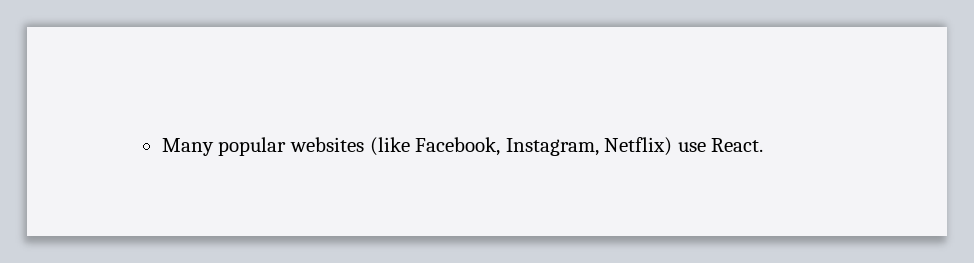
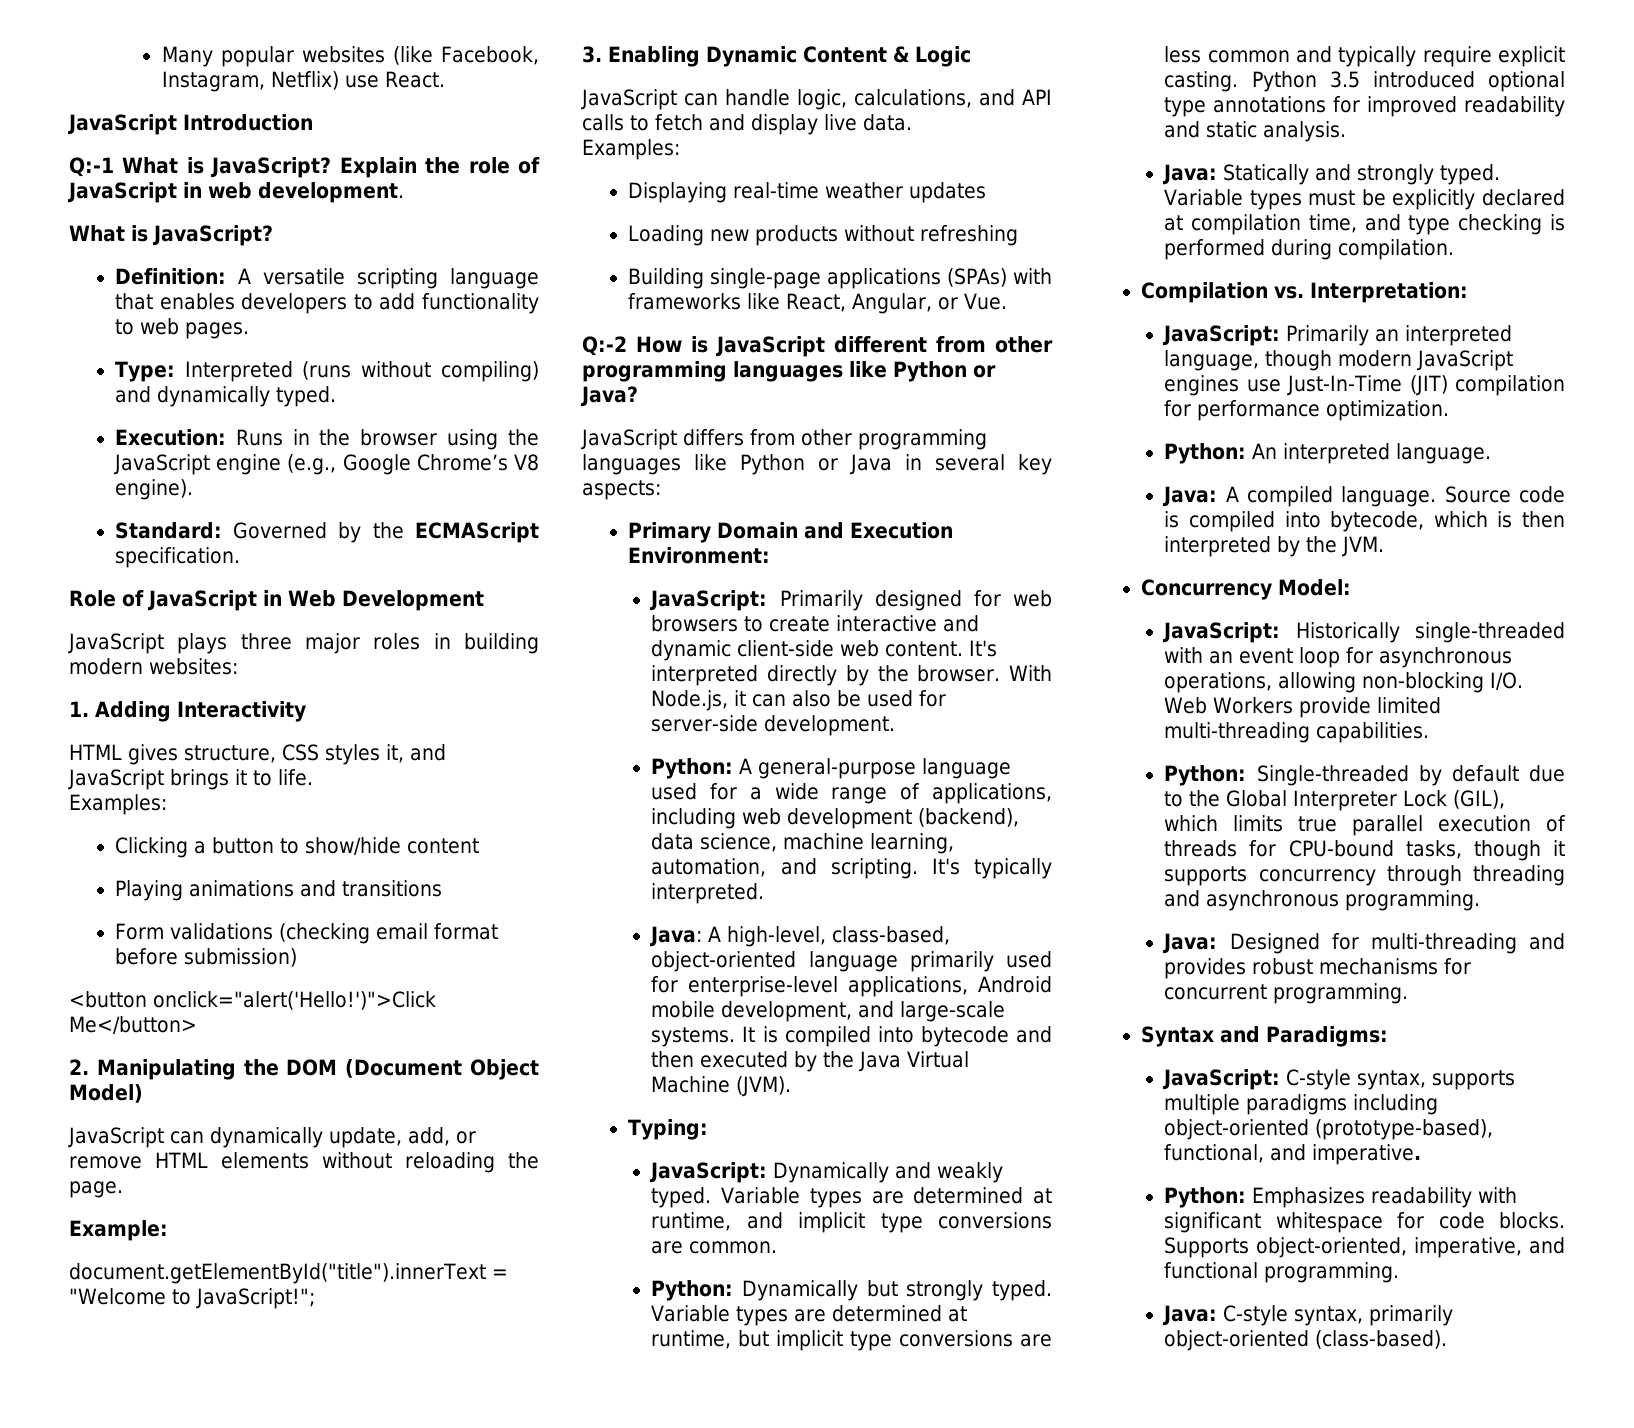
+ JavaScript Introduction
+ Q:-1 What is JavaScript? Explain the role of JavaScript in web development.
+ What is JavaScript?
+ Definition: A versatile scripting language that enables developers to add functionality to web pages.
+ Type: Interpreted (runs without compiling) and dynamically typed.
+ Execution: Runs in the browser using the JavaScript engine (e.g., Google Chrome’s V8 engine).
+ Standard: Governed by the ECMAScript specification.
+ Role of JavaScript in Web Development
+ JavaScript plays three major roles in building modern websites:
+ 1. Adding Interactivity
+ HTML gives structure, CSS styles it, and JavaScript brings it to life.
+ Examples:
+ Clicking a button to show/hide content
+ Playing animations and transitions
+ Form validations (checking email format before submission)
+ <button onclick="alert('Hello!')">Click Me</button>
+ 2. Manipulating the DOM (Document Object Model)
+ JavaScript can dynamically update, add, or remove HTML elements without reloading the page.
+ Example:
+ document.getElementById("title").innerText = "Welcome to JavaScript!";
+ 3. Enabling Dynamic Content & Logic
+ JavaScript can handle logic, calculations, and API calls to fetch and display live data.
+ Examples:
+ Displaying real-time weather updates
+ Loading new products without refreshing
+ Building single-page applications (SPAs) with frameworks like React, Angular, or Vue.
+ Q:-2 How is JavaScript different from other programming languages like Python or Java?
+ JavaScript differs from other programming languages like Python or Java in several key aspects:
+ Primary Domain and Execution Environment:
+ JavaScript: Primarily designed for web browsers to create interactive and dynamic client-side web content. It's interpreted directly by the browser. With Node.js, it can also be used for server-side development.
+ Python: A general-purpose language used for a wide range of applications, including web development (backend), data science, machine learning, automation, and scripting. It's typically interpreted.
+ Java: A high-level, class-based, object-oriented language primarily used for enterprise-level applications, Android mobile development, and large-scale systems. It is compiled into bytecode and then executed by the Java Virtual Machine (JVM).
+ Typing:
+ JavaScript: Dynamically and weakly typed. Variable types are determined at runtime, and implicit type conversions are common.
+ Python: Dynamically but strongly typed. Variable types are determined at runtime, but implicit type conversions are less common and typically require explicit casting. Python 3.5 introduced optional type annotations for improved readability and static analysis.
+ Java: Statically and strongly typed. Variable types must be explicitly declared at compilation time, and type checking is performed during compilation.
+ Compilation vs. Interpretation:
+ JavaScript: Primarily an interpreted language, though modern JavaScript engines use Just-In-Time (JIT) compilation for performance optimization.
+ Python: An interpreted language.
+ Java: A compiled language. Source code is compiled into bytecode, which is then interpreted by the JVM.
+ Concurrency Model:
+ JavaScript: Historically single-threaded with an event loop for asynchronous operations, allowing non-blocking I/O. Web Workers provide limited multi-threading capabilities.
+ Python: Single-threaded by default due to the Global Interpreter Lock (GIL), which limits true parallel execution of threads for CPU-bound tasks, though it supports concurrency through threading and asynchronous programming.
+ Java: Designed for multi-threading and provides robust mechanisms for concurrent programming.
+ Syntax and Paradigms:
+ JavaScript: C-style syntax, supports multiple paradigms including object-oriented (prototype-based), functional, and imperative.
+ Python: Emphasizes readability with significant whitespace for code blocks. Supports object-oriented, imperative, and functional programming.
+ Java: C-style syntax, primarily object-oriented (class-based).

